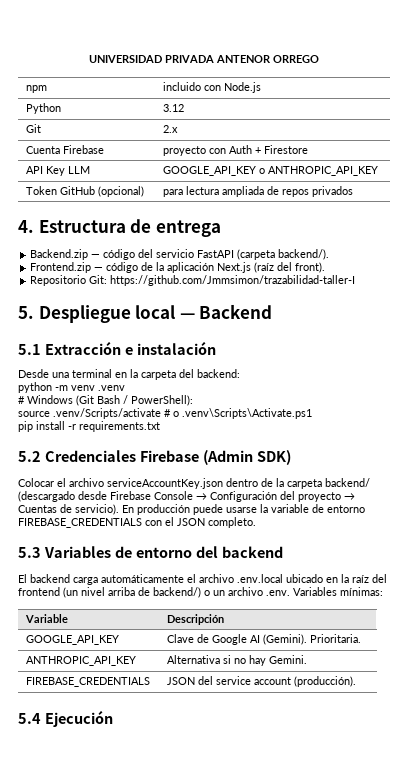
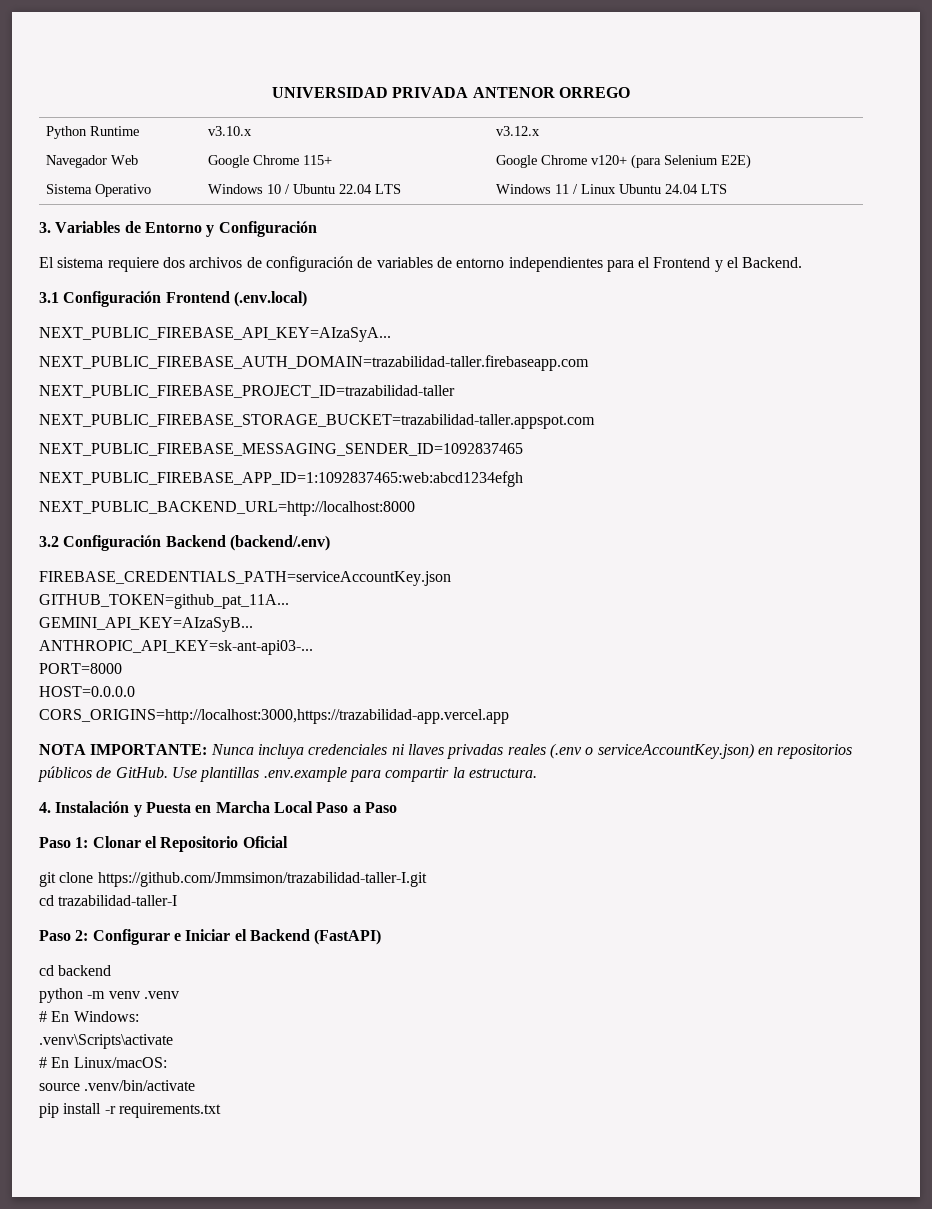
- npm | incluido con Node.js
- Python | 3.12
- Git | 2.x
- Cuenta Firebase | proyecto con Auth + Firestore
- API Key LLM | GOOGLE_API_KEY o ANTHROPIC_API_KEY
- Token GitHub (opcional) | para lectura ampliada de repos privados
- 4. Estructura de entrega
- Backend.zip — código del servicio FastAPI (carpeta backend/).
- Frontend.zip — código de la aplicación Next.js (raíz del front).
- Repositorio Git: https://github.com/Jmmsimon/trazabilidad-taller-I
- 5. Despliegue local — Backend
- 5.1 Extracción e instalación
- Desde una terminal en la carpeta del backend:
+ Python Runtime | v3.10.x | v3.12.x
+ Navegador Web | Google Chrome 115+ | Google Chrome v120+ (para Selenium E2E)
+ Sistema Operativo | Windows 10 / Ubuntu 22.04 LTS | Windows 11 / Linux Ubuntu 24.04 LTS
+ 3. Variables de Entorno y Configuración
+ El sistema requiere dos archivos de configuración de variables de entorno independientes para el Frontend y el Backend.
+ 3.1 Configuración Frontend (.env.local)
+ NEXT_PUBLIC_FIREBASE_API_KEY=AIzaSyA...
+ NEXT_PUBLIC_FIREBASE_AUTH_DOMAIN=trazabilidad-taller.firebaseapp.com
+ NEXT_PUBLIC_FIREBASE_PROJECT_ID=trazabilidad-taller
+ NEXT_PUBLIC_FIREBASE_STORAGE_BUCKET=trazabilidad-taller.appspot.com
+ NEXT_PUBLIC_FIREBASE_MESSAGING_SENDER_ID=1092837465
+ NEXT_PUBLIC_FIREBASE_APP_ID=1:1092837465:web:abcd1234efgh
+ NEXT_PUBLIC_BACKEND_URL=http://localhost:8000
+ 3.2 Configuración Backend (backend/.env)
+ FIREBASE_CREDENTIALS_PATH=serviceAccountKey.json
+ GITHUB_TOKEN=github_pat_11A...
+ GEMINI_API_KEY=AIzaSyB...
+ ANTHROPIC_API_KEY=sk-ant-api03-...
+ PORT=8000
+ HOST=0.0.0.0
+ CORS_ORIGINS=http://localhost:3000,https://trazabilidad-app.vercel.app
+ NOTA IMPORTANTE: Nunca incluya credenciales ni llaves privadas reales (.env o serviceAccountKey.json) en repositorios públicos de GitHub. Use plantillas .env.example para compartir la estructura.
+ 4. Instalación y Puesta en Marcha Local Paso a Paso
+ Paso 1: Clonar el Repositorio Oficial
+ git clone https://github.com/Jmmsimon/trazabilidad-taller-I.git
+ cd trazabilidad-taller-I
+ Paso 2: Configurar e Iniciar el Backend (FastAPI)
+ cd backend
- # Windows (Git Bash / PowerShell):
- source .venv/Scripts/activate # o .venv\Scripts\Activate.ps1
+ # En Windows:
+ .venv\Scripts\activate
+ # En Linux/macOS:
+ source .venv/bin/activate
  pip install -r requirements.txt
- 5.2 Credenciales Firebase (Admin SDK)
- Colocar el archivo serviceAccountKey.json dentro de la carpeta backend/ (descargado desde Firebase Console → Configuración del proyecto → Cuentas de servicio). En producción puede usarse la variable de entorno FIREBASE_CREDENTIALS con el JSON completo.
- 5.3 Variables de entorno del backend
- El backend carga automáticamente el archivo .env.local ubicado en la raíz del frontend (un nivel arriba de backend/) o un archivo .env. Variables mínimas:
- Variable | Descripción
- GOOGLE_API_KEY | Clave de Google AI (Gemini). Prioritaria.
- ANTHROPIC_API_KEY | Alternativa si no hay Gemini.
- FIREBASE_CREDENTIALS | JSON del service account (producción).
- 5.4 Ejecución

